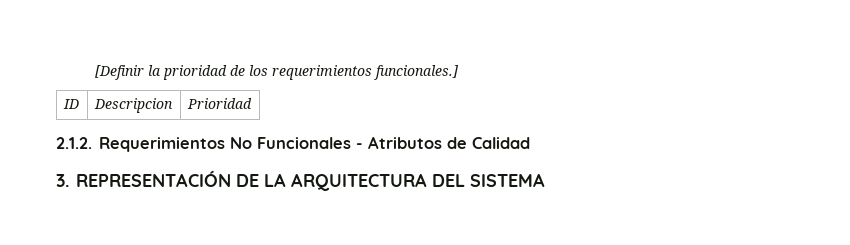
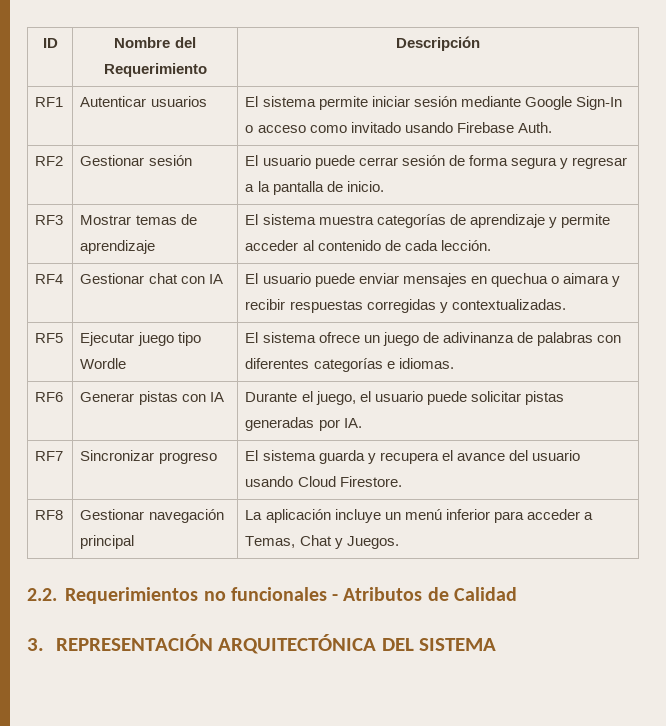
- [Definir la prioridad de los requerimientos funcionales.]
- ID | Descripcion | Prioridad
- 2.1.2. Requerimientos No Funcionales - Atributos de Calidad
+ ID | Nombre del Requerimiento | Descripción
+ RF1 | Autenticar usuarios | El sistema permite iniciar sesión mediante Google Sign-In o acceso como invitado usando Firebase Auth.
+ RF2 | Gestionar sesión | El usuario puede cerrar sesión de forma segura y regresar a la pantalla de inicio.
+ RF3 | Mostrar temas de aprendizaje | El sistema muestra categorías de aprendizaje y permite acceder al contenido de cada lección.
+ RF4 | Gestionar chat con IA | El usuario puede enviar mensajes en quechua o aimara y recibir respuestas corregidas y contextualizadas.
+ RF5 | Ejecutar juego tipo Wordle | El sistema ofrece un juego de adivinanza de palabras con diferentes categorías e idiomas.
+ RF6 | Generar pistas con IA | Durante el juego, el usuario puede solicitar pistas generadas por IA.
+ RF7 | Sincronizar progreso | El sistema guarda y recupera el avance del usuario usando Cloud Firestore.
+ RF8 | Gestionar navegación principal | La aplicación incluye un menú inferior para acceder a Temas, Chat y Juegos.
+ 2.2. Requerimientos no funcionales - Atributos de Calidad
- 3. REPRESENTACIÓN DE LA ARQUITECTURA DEL SISTEMA
+ 3. REPRESENTACIÓN ARQUITECTÓNICA DEL SISTEMA

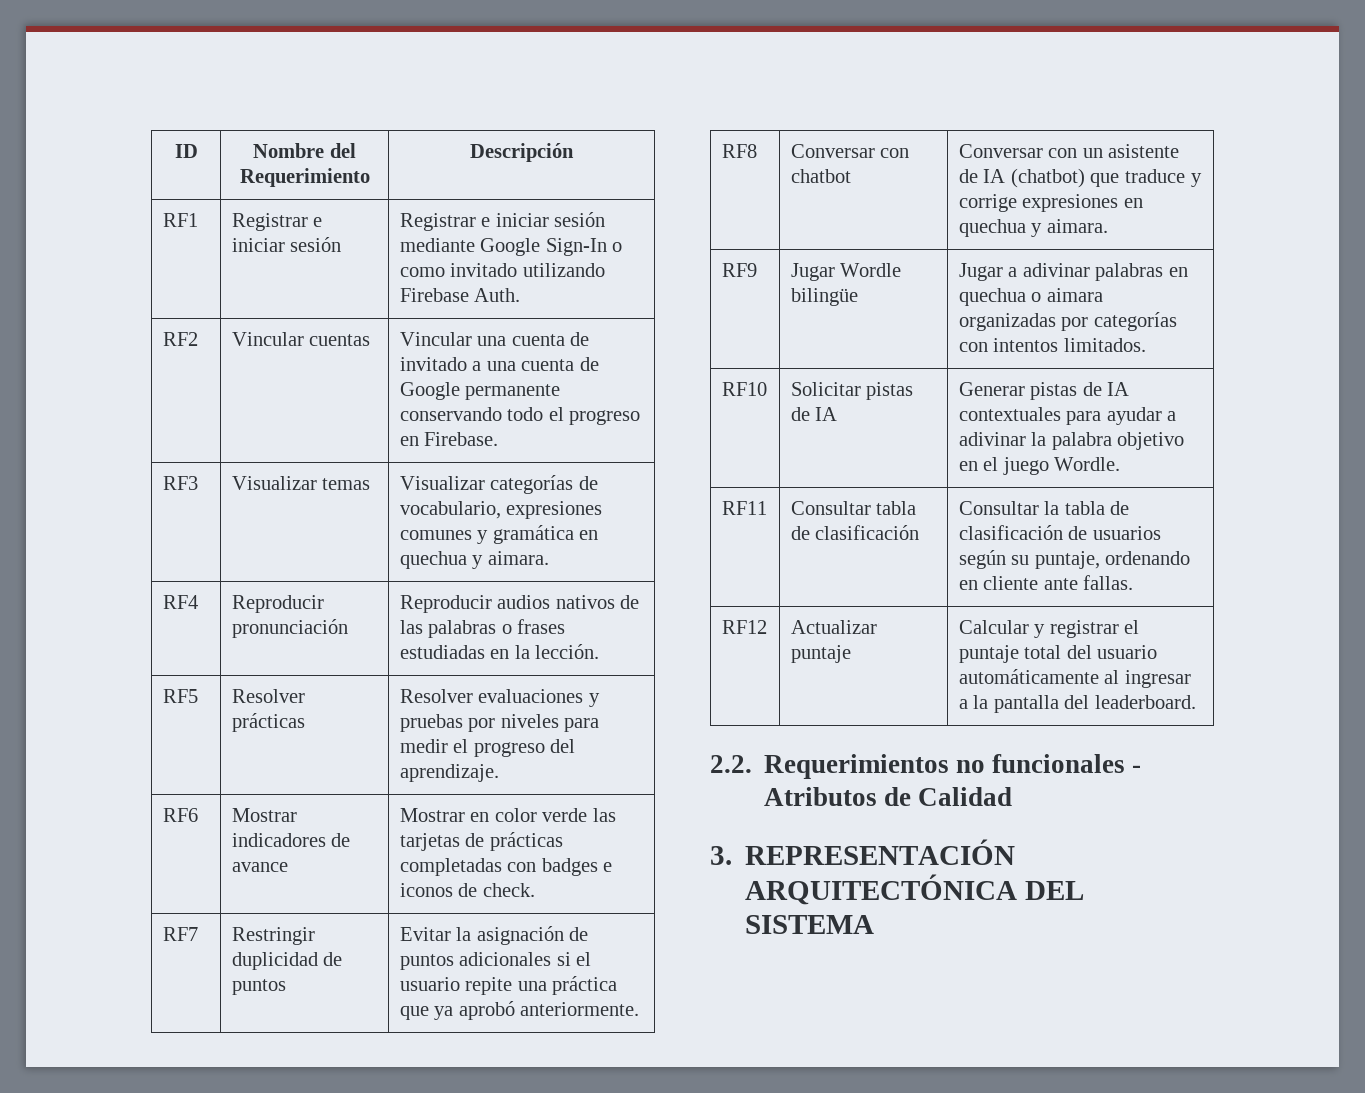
- RF1 | Autenticar usuarios | El sistema permite iniciar sesión mediante Google Sign-In o acceso como invitado usando Firebase Auth.
+ RF1 | Registrar e iniciar sesión | Registrar e iniciar sesión mediante Google Sign-In o como invitado utilizando Firebase Auth.
- RF2 | Gestionar sesión | El usuario puede cerrar sesión de forma segura y regresar a la pantalla de inicio.
+ RF2 | Vincular cuentas | Vincular una cuenta de invitado a una cuenta de Google permanente conservando todo el progreso en Firebase.
- RF3 | Mostrar temas de aprendizaje | El sistema muestra categorías de aprendizaje y permite acceder al contenido de cada lección.
- RF4 | Gestionar chat con IA | El usuario puede enviar mensajes en quechua o aimara y recibir respuestas corregidas y contextualizadas.
- RF5 | Ejecutar juego tipo Wordle | El sistema ofrece un juego de adivinanza de palabras con diferentes categorías e idiomas.
- RF6 | Generar pistas con IA | Durante el juego, el usuario puede solicitar pistas generadas por IA.
- RF7 | Sincronizar progreso | El sistema guarda y recupera el avance del usuario usando Cloud Firestore.
- RF8 | Gestionar navegación principal | La aplicación incluye un menú inferior para acceder a Temas, Chat y Juegos.
+ RF3 | Visualizar temas | Visualizar categorías de vocabulario, expresiones comunes y gramática en quechua y aimara.
+ RF4 | Reproducir pronunciación | Reproducir audios nativos de las palabras o frases estudiadas en la lección.
+ RF5 | Resolver prácticas | Resolver evaluaciones y pruebas por niveles para medir el progreso del aprendizaje.
+ RF6 | Mostrar indicadores de avance | Mostrar en color verde las tarjetas de prácticas completadas con badges e iconos de check.
+ RF7 | Restringir duplicidad de puntos | Evitar la asignación de puntos adicionales si el usuario repite una práctica que ya aprobó anteriormente.
+ RF8 | Conversar con chatbot | Conversar con un asistente de IA (chatbot) que traduce y corrige expresiones en quechua y aimara.
+ RF9 | Jugar Wordle bilingüe | Jugar a adivinar palabras en quechua o aimara organizadas por categorías con intentos limitados.
+ RF10 | Solicitar pistas de IA | Generar pistas de IA contextuales para ayudar a adivinar la palabra objetivo en el juego Wordle.
+ RF11 | Consultar tabla de clasificación | Consultar la tabla de clasificación de usuarios según su puntaje, ordenando en cliente ante fallas.
+ RF12 | Actualizar puntaje | Calcular y registrar el puntaje total del usuario automáticamente al ingresar a la pantalla del leaderboard.

